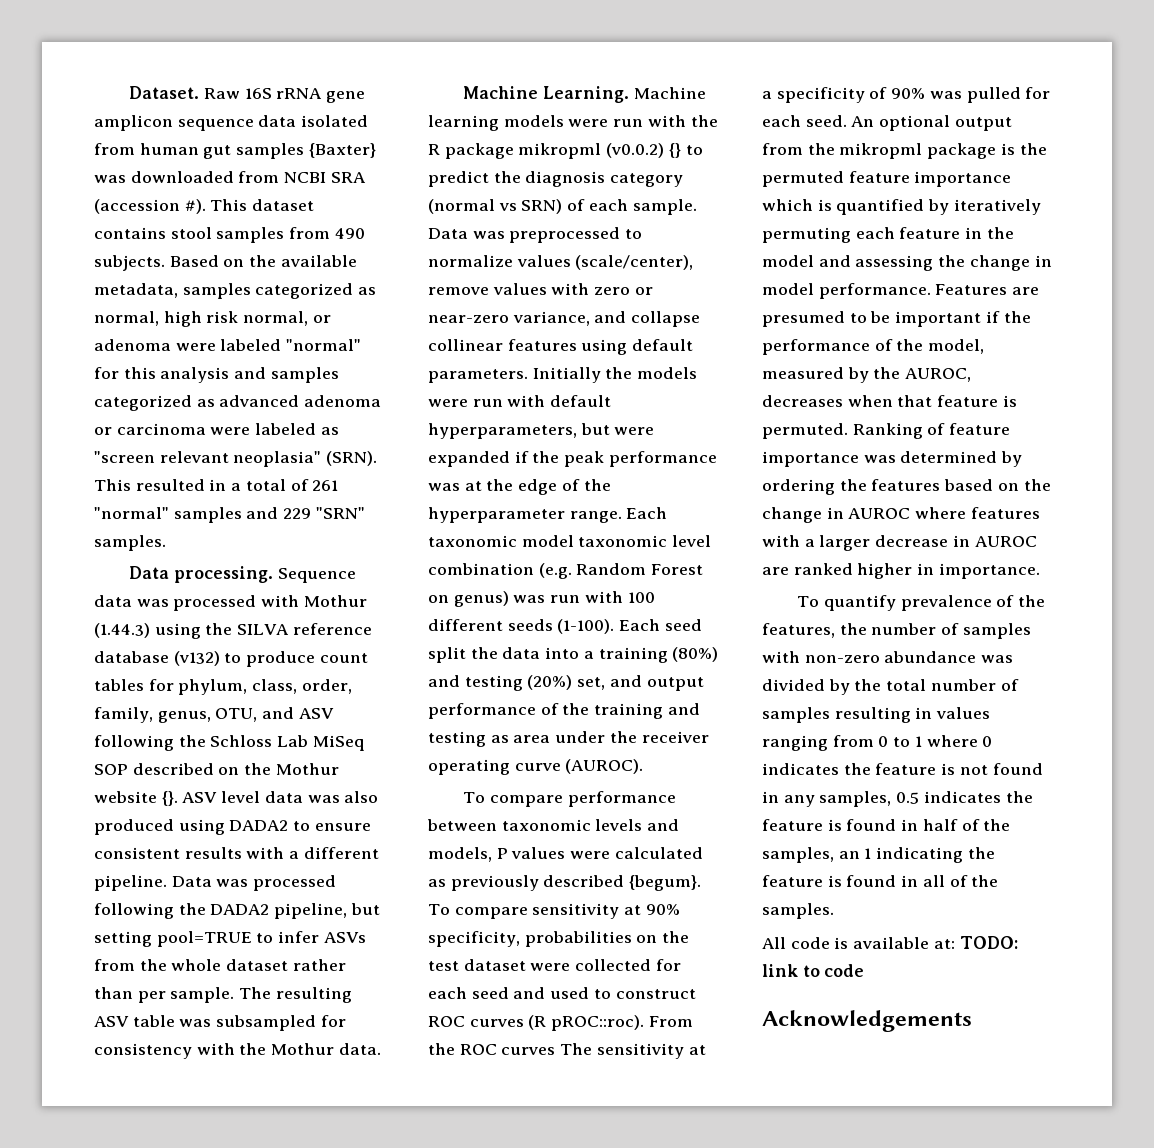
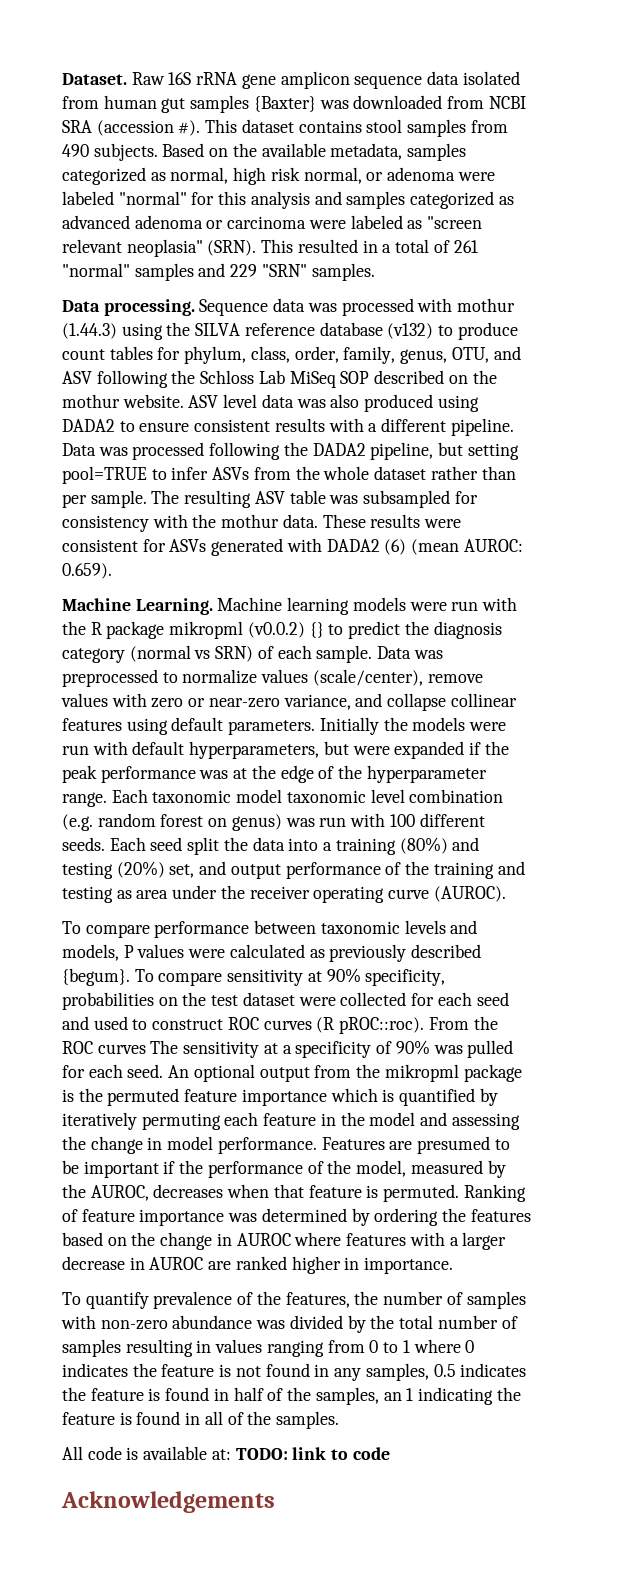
- Sequence data was processed with Mothur (1.44.3) using the SILVA reference database (v132) to produce count tables for phylum, class, order, family, genus, OTU, and ASV following the Schloss Lab MiSeq SOP described on the Mothur website {}.
+ Sequence data was processed with mothur (1.44.3) using the SILVA reference database (v132) to produce count tables for phylum, class, order, family, genus, OTU, and ASV following the Schloss Lab MiSeq SOP described on the mothur website.
- The resulting ASV table was subsampled for consistency with the Mothur data.
+ The resulting ASV table was subsampled for consistency with the mothur data. These results were consistent for ASVs generated with DADA2 (6) (mean AUROC: 0.659).
- Each taxonomic model taxonomic level combination (e.g. Random Forest on genus) was run with 100 different seeds (1-100).
+ Each taxonomic model taxonomic level combination (e.g. random forest on genus) was run with 100 different seeds.

